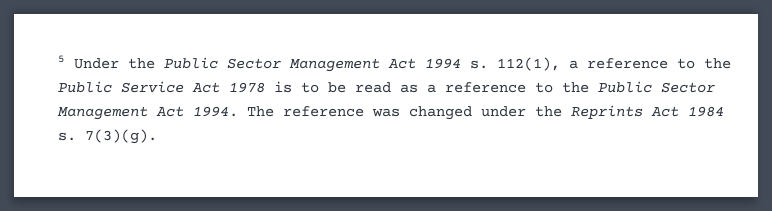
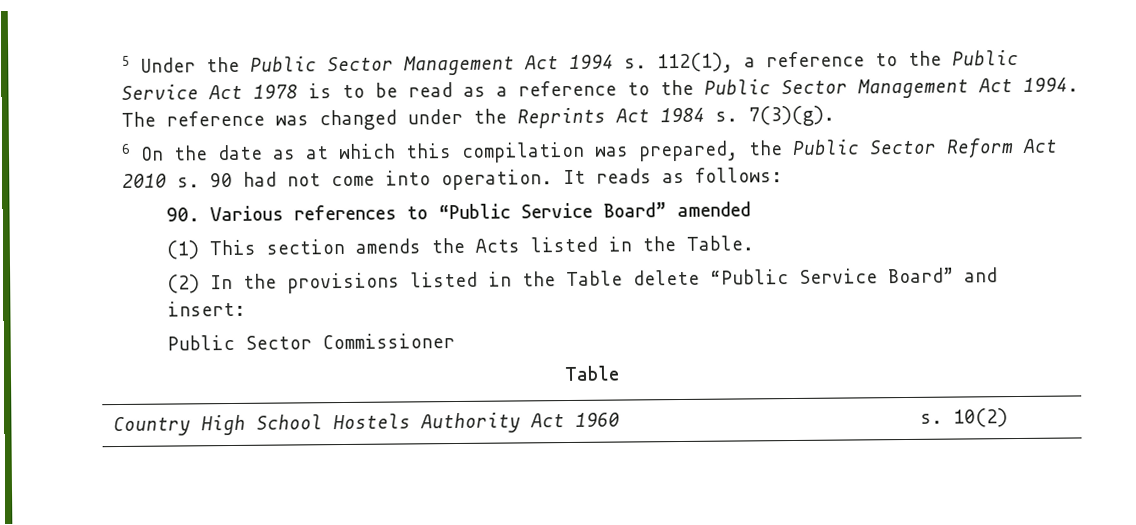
+ 6 On the date as at which this compilation was prepared, the Public Sector Reform Act 2010 s. 90 had not come into operation. It reads as follows:
+ 90. Various references to “Public Service Board” amended
+ (1) This section amends the Acts listed in the Table.
+ (2) In the provisions listed in the Table delete “Public Service Board” and insert:
+ Public Sector Commissioner
+ Table
+ Country High School Hostels Authority Act 1960 | s. 10(2)

